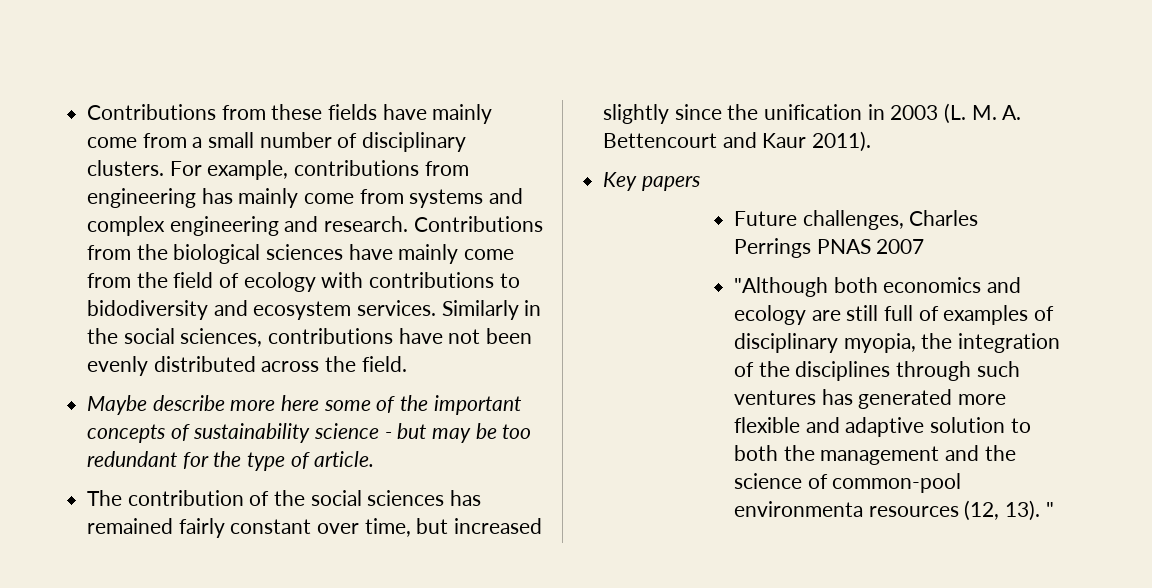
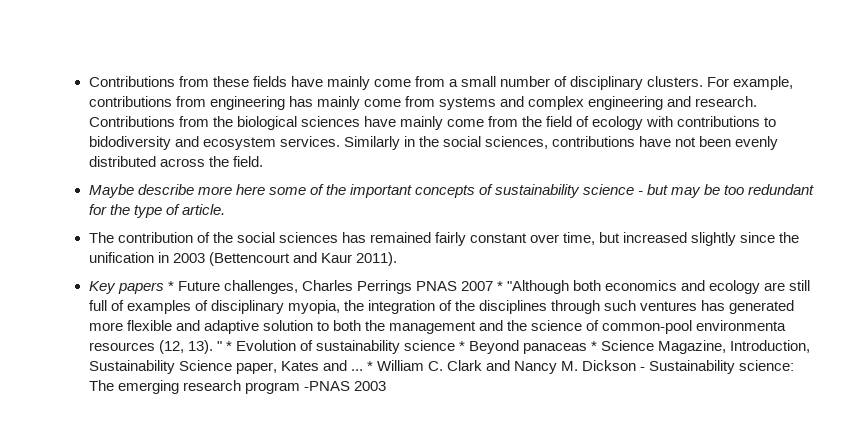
- The contribution of the social sciences has remained fairly constant over time, but increased slightly since the unification in 2003 (L. M. A. Bettencourt and Kaur 2011).
+ The contribution of the social sciences has remained fairly constant over time, but increased slightly since the unification in 2003 (Bettencourt and Kaur 2011).
- Key papers
- Future challenges, Charles Perrings PNAS 2007
- "Although both economics and ecology are still full of examples of disciplinary myopia, the integration of the disciplines through such ventures has generated more flexible and adaptive solution to both the management and the science of common-pool environmenta resources (12, 13).
+ Key papers * Future challenges, Charles Perrings PNAS 2007 * "Although both economics and ecology are still full of examples of disciplinary myopia, the integration of the disciplines through such ventures has generated more flexible and adaptive solution to both the management and the science of common-pool environmenta resources (12, 13).
- "
+ " * Evolution of sustainability science * Beyond panaceas * Science Magazine, Introduction, Sustainability Science paper, Kates and ... * William C. Clark and Nancy M. Dickson - Sustainability science: The emerging research program -PNAS 2003

